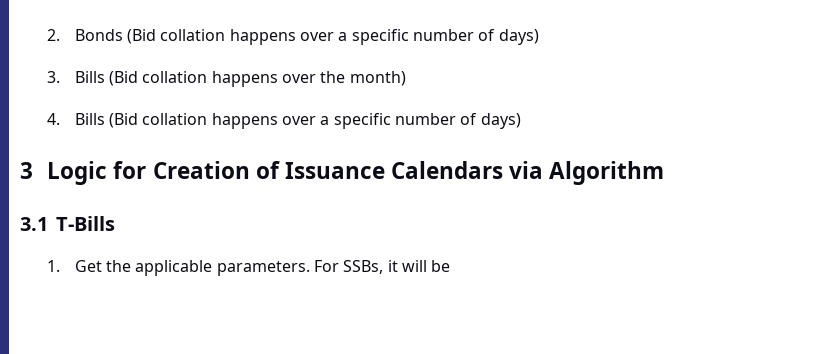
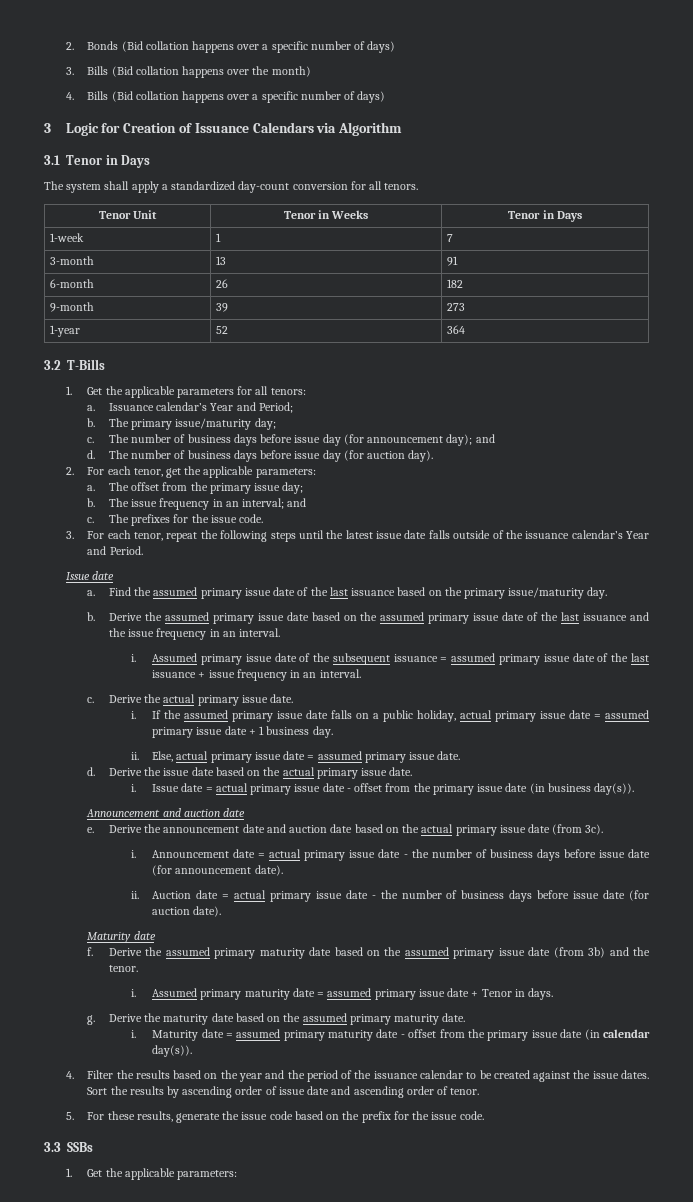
- 3.1 T-Bills
+ 3.1 Tenor in Days
+ The system shall apply a standardized day-count conversion for all tenors.
+ Tenor Unit | Tenor in Weeks | Tenor in Days
+ 1-week | 1 | 7
+ 3-month | 13 | 91
+ 6-month | 26 | 182
+ 9-month | 39 | 273
+ 1-year | 52 | 364
+ 3.2 T-Bills
- 1. Get the applicable parameters. For SSBs, it will be
+ 1. Get the applicable parameters for all tenors:
+ a. Issuance calendar’s Year and Period;
+ b. The primary issue/maturity day;
+ c. The number of business days before issue day (for announcement day); and
+ d. The number of business days before issue day (for auction day).
+ 2. For each tenor, get the applicable parameters:
+ a. The offset from the primary issue day;
+ b. The issue frequency in an interval; and
+ c. The prefixes for the issue code.
+ 3. For each tenor, repeat the following steps until the latest issue date falls outside of the issuance calendar’s Year and Period.
+ Issue date
+ a. Find the assumed primary issue date of the last issuance based on the primary issue/maturity day.
+ b. Derive the assumed primary issue date based on the assumed primary issue date of the last issuance and the issue frequency in an interval.
+ i. Assumed primary issue date of the subsequent issuance = assumed primary issue date of the last issuance + issue frequency in an interval.
+ c. Derive the actual primary issue date.
+ i. If the assumed primary issue date falls on a public holiday, actual primary issue date = assumed primary issue date + 1 business day.
+ ii. Else, actual primary issue date = assumed primary issue date.
+ d. Derive the issue date based on the actual primary issue date.
+ i. Issue date = actual primary issue date - offset from the primary issue date (in business day(s)).
+ Announcement and auction date
+ e. Derive the announcement date and auction date based on the actual primary issue date (from 3c).
+ i. Announcement date = actual primary issue date - the number of business days before issue date (for announcement date).
+ ii. Auction date = actual primary issue date - the number of business days before issue date (for auction date).
+ Maturity date
+ f. Derive the assumed primary maturity date based on the assumed primary issue date (from 3b) and the tenor.
+ i. Assumed primary maturity date = assumed primary issue date + Tenor in days.
+ g. Derive the maturity date based on the assumed primary maturity date.
+ i. Maturity date = assumed primary maturity date - offset from the primary issue date (in calendar day(s)).
+ 4. Filter the results based on the year and the period of the issuance calendar to be created against the issue dates. Sort the results by ascending order of issue date and ascending order of tenor.
+ 5. For these results, generate the issue code based on the prefix for the issue code.
+ 3.3 SSBs
+ 1. Get the applicable parameters:

